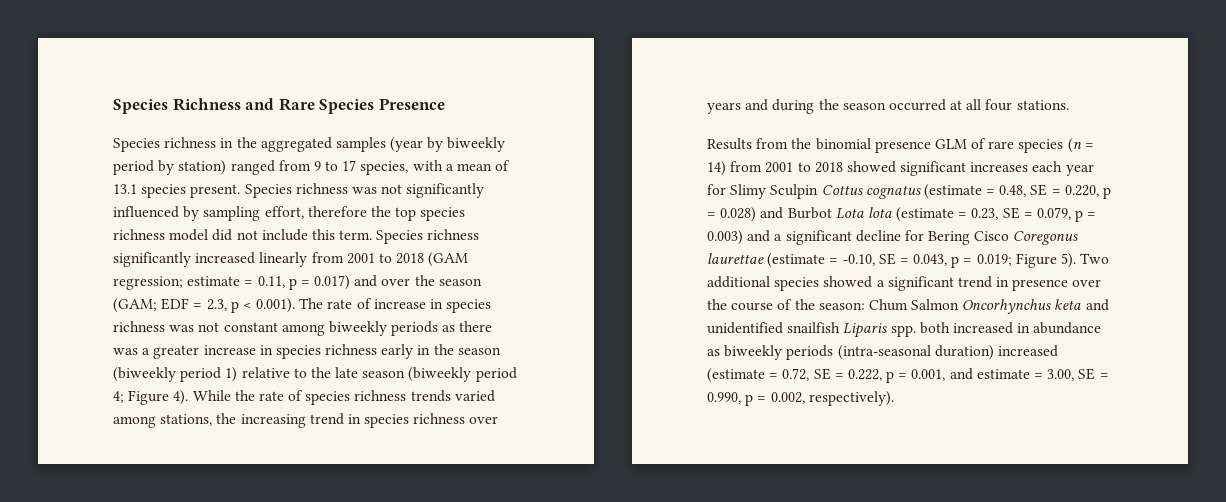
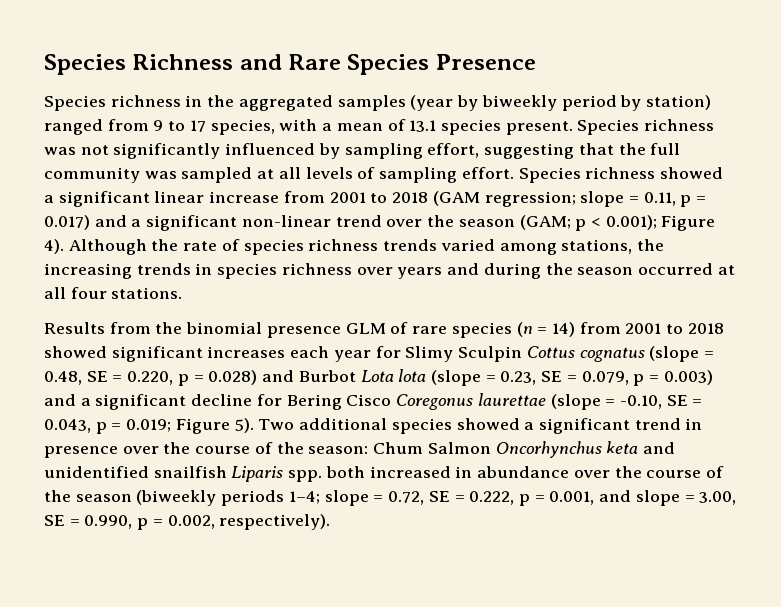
- Species richness was not significantly influenced by sampling effort, therefore the top species richness model did not include this term. Species richness significantly increased linearly from 2001 to 2018 (GAM regression; estimate = 0.11, p = 0.017) and over the season (GAM; EDF = 2.3, p < 0.001). The rate of increase in species richness was not constant among biweekly periods as there was a greater increase in species richness early in the season (biweekly period 1) relative to the late season (biweekly period 4; Figure 4).
+ Species richness was not significantly influenced by sampling effort, suggesting that the full community was sampled at all levels of sampling effort. Species richness showed a significant linear increase from 2001 to 2018 (GAM regression; slope = 0.11, p = 0.017) and a significant non-linear trend over the season (GAM; p < 0.001); Figure 4).
- While the rate of species richness trends varied among stations, the increasing trend in species richness over years and during the season occurred at all four stations.
+ Although the rate of species richness trends varied among stations, the increasing trends in species richness over years and during the season occurred at all four stations.
- Results from the binomial presence GLM of rare species (n = 14) from 2001 to 2018 showed significant increases each year for Slimy Sculpin Cottus cognatus (estimate = 0.48, SE = 0.220, p = 0.028) and Burbot Lota lota (estimate = 0.23, SE = 0.079, p = 0.003) and a significant decline for Bering Cisco Coregonus laurettae (estimate = -0.10, SE = 0.043, p = 0.019;
+ Results from the binomial presence GLM of rare species (n = 14) from 2001 to 2018 showed significant increases each year for Slimy Sculpin Cottus cognatus (slope = 0.48, SE = 0.220, p = 0.028) and Burbot Lota lota (slope = 0.23, SE = 0.079, p = 0.003) and a significant decline for Bering Cisco Coregonus laurettae (slope = -0.10, SE = 0.043, p = 0.019;
- Two additional species showed a significant trend in presence over the course of the season: Chum Salmon Oncorhynchus keta and unidentified snailfish Liparis spp. both increased in abundance as biweekly periods (intra-seasonal duration) increased (estimate = 0.72, SE = 0.222, p = 0.001, and estimate = 3.00, SE = 0.990, p = 0.002, respectively).
+ Two additional species showed a significant trend in presence over the course of the season: Chum Salmon Oncorhynchus keta and unidentified snailfish Liparis spp. both increased in abundance over the course of the season (biweekly periods 1–4; slope = 0.72, SE = 0.222, p = 0.001, and slope = 3.00, SE = 0.990, p = 0.002, respectively).

